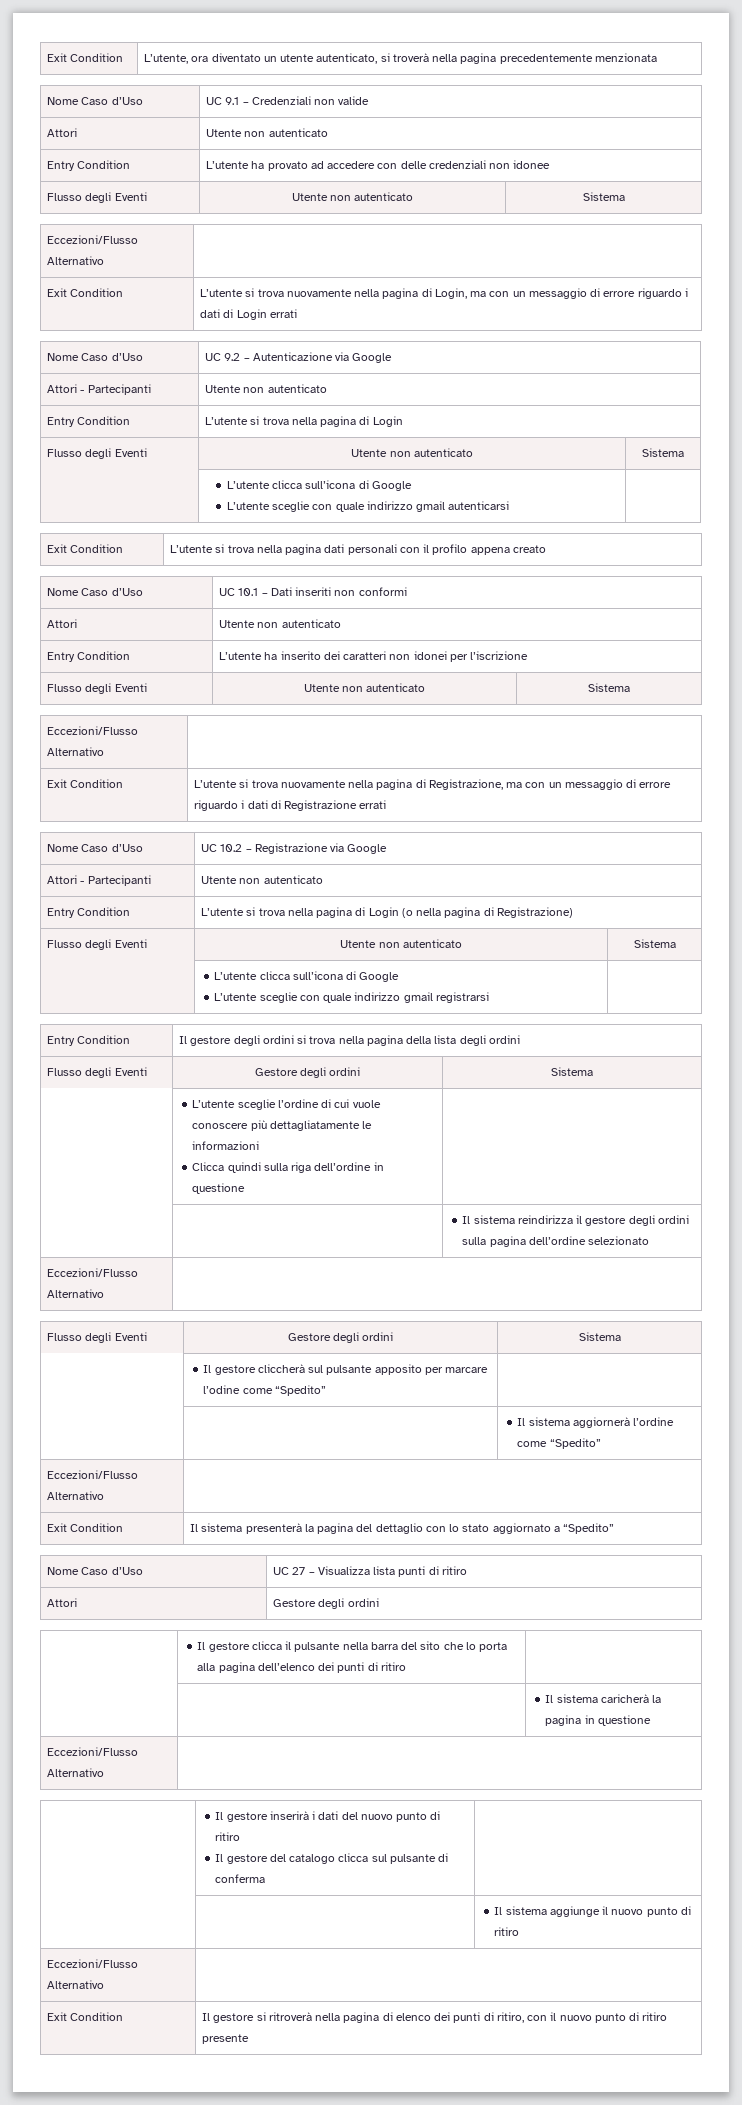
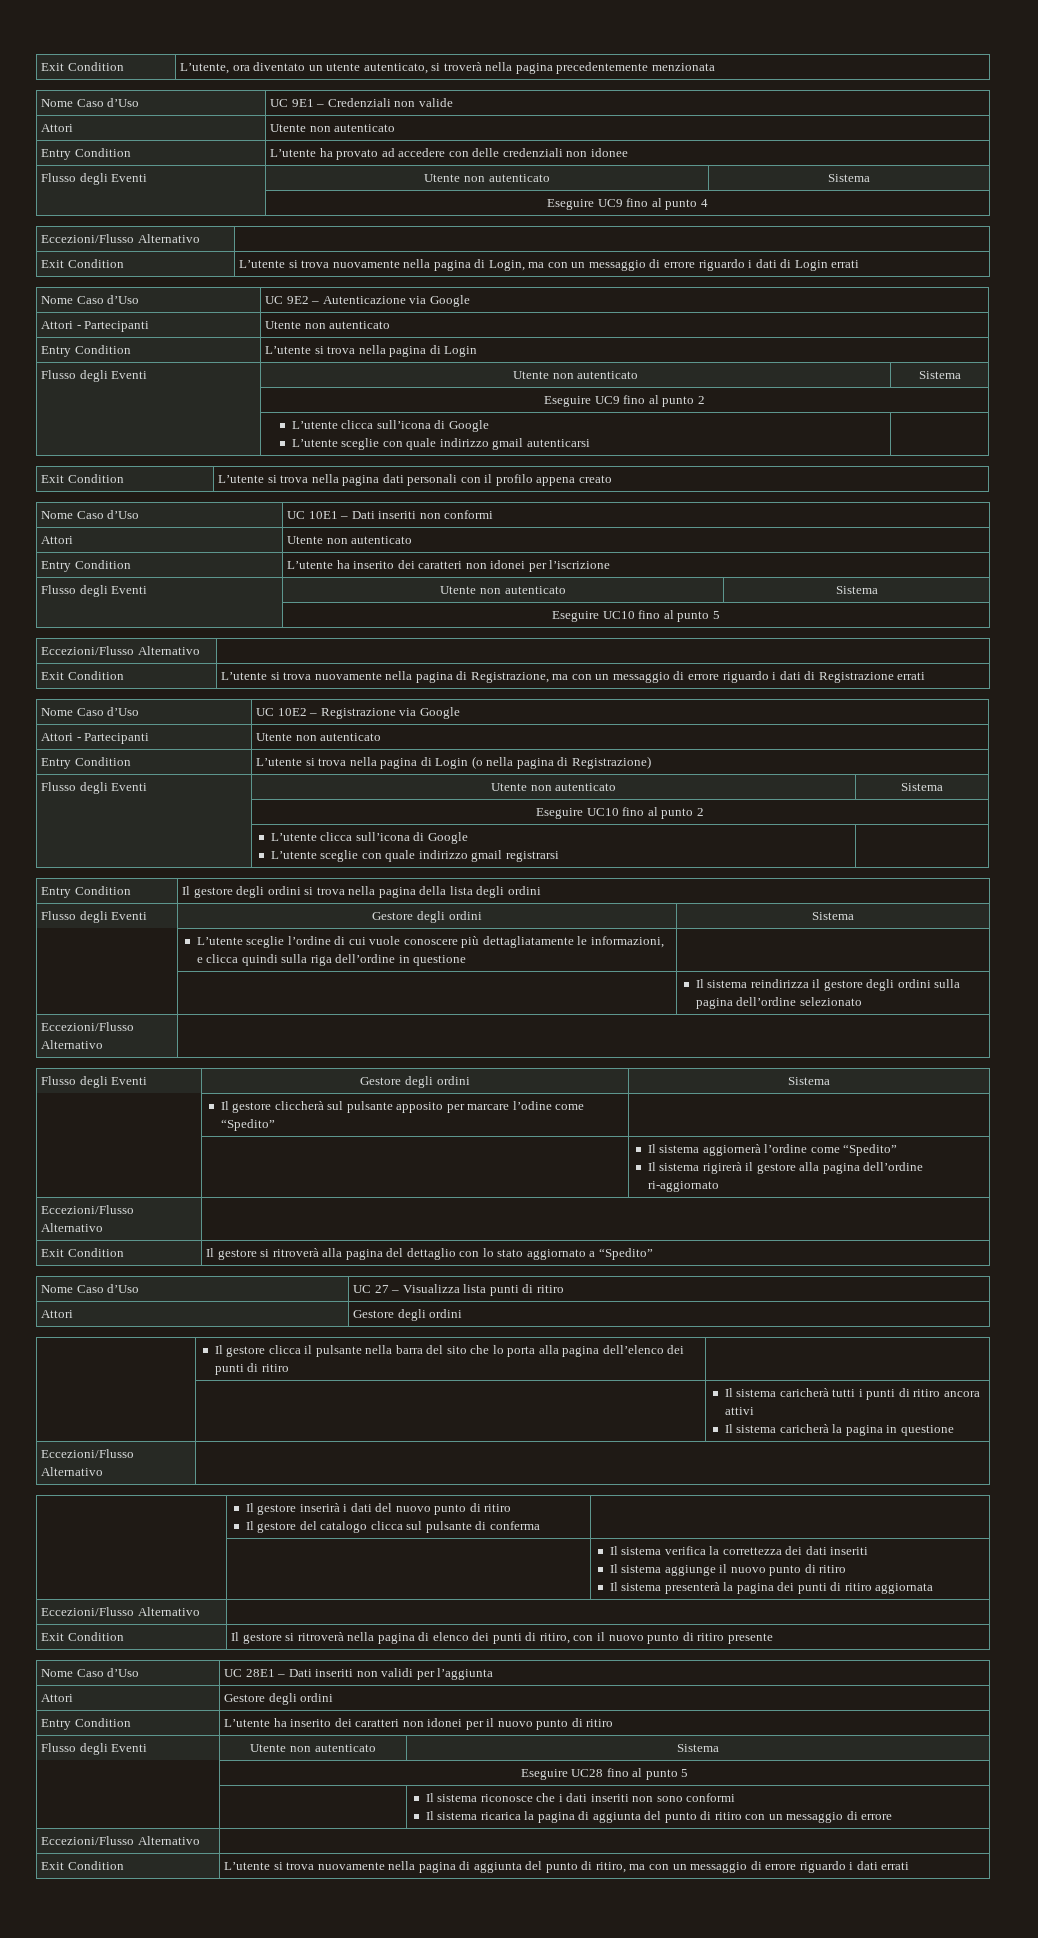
- Nome Caso d’Uso | UC 9.1 – Credenziali non valide
+ Nome Caso d’Uso | UC 9E1 – Credenziali non valide
+ | Eseguire UC9 fino al punto 4
- Nome Caso d’Uso | UC 9.2 – Autenticazione via Google
+ Nome Caso d’Uso | UC 9E2 – Autenticazione via Google
+ | Eseguire UC9 fino al punto 2
- Nome Caso d’Uso | UC 10.1 – Dati inseriti non conformi
+ Nome Caso d’Uso | UC 10E1 – Dati inseriti non conformi
+ | Eseguire UC10 fino al punto 5
- Nome Caso d’Uso | UC 10.2 – Registrazione via Google
+ Nome Caso d’Uso | UC 10E2 – Registrazione via Google
+ | Eseguire UC10 fino al punto 2
- | L’utente sceglie l’ordine di cui vuole conoscere più dettagliatamente le informazioni
- Clicca quindi sulla riga dell’ordine in questione |
+ | L’utente sceglie l’ordine di cui vuole conoscere più dettagliatamente le informazioni, e clicca quindi sulla riga dell’ordine in questione |
  | | Il sistema aggiornerà l’ordine come “Spedito”
+ Il sistema rigirerà il gestore alla pagina dell’ordine ri-aggiornato
  Eccezioni/Flusso Alternativo |
- Exit Condition | Il sistema presenterà la pagina del dettaglio con lo stato aggiornato a “Spedito”
+ Exit Condition | Il gestore si ritroverà alla pagina del dettaglio con lo stato aggiornato a “Spedito”
- | | Il sistema caricherà la pagina in questione
+ | | Il sistema caricherà tutti i punti di ritiro ancora attivi
+ Il sistema caricherà la pagina in questione
- | | Il sistema aggiunge il nuovo punto di ritiro
+ | | Il sistema verifica la correttezza dei dati inseriti
+ Il sistema aggiunge il nuovo punto di ritiro
+ Il sistema presenterà la pagina dei punti di ritiro aggiornata
+ Nome Caso d’Uso | UC 28E1 – Dati inseriti non validi per l’aggiunta
+ Attori | Gestore degli ordini
+ Entry Condition | L’utente ha inserito dei caratteri non idonei per il nuovo punto di ritiro
+ Flusso degli Eventi | Utente non autenticato | Sistema
+ | Eseguire UC28 fino al punto 5
+ | | Il sistema riconosce che i dati inseriti non sono conformi
+ Il sistema ricarica la pagina di aggiunta del punto di ritiro con un messaggio di errore
+ Eccezioni/Flusso Alternativo |
+ Exit Condition | L’utente si trova nuovamente nella pagina di aggiunta del punto di ritiro, ma con un messaggio di errore riguardo i dati errati

